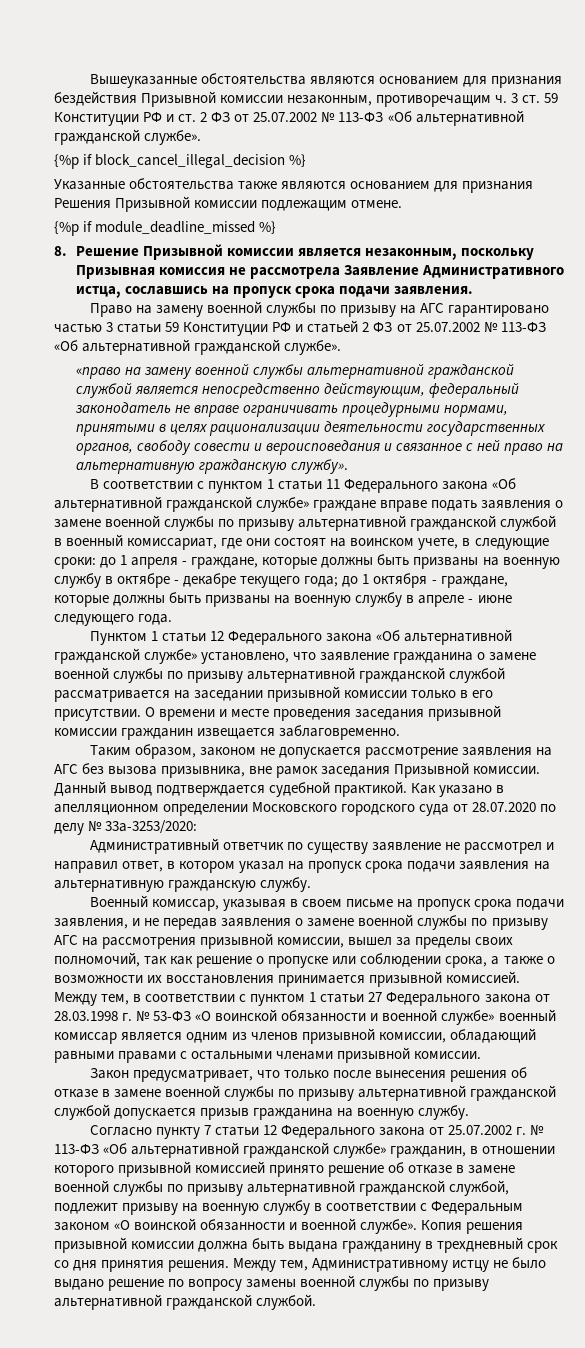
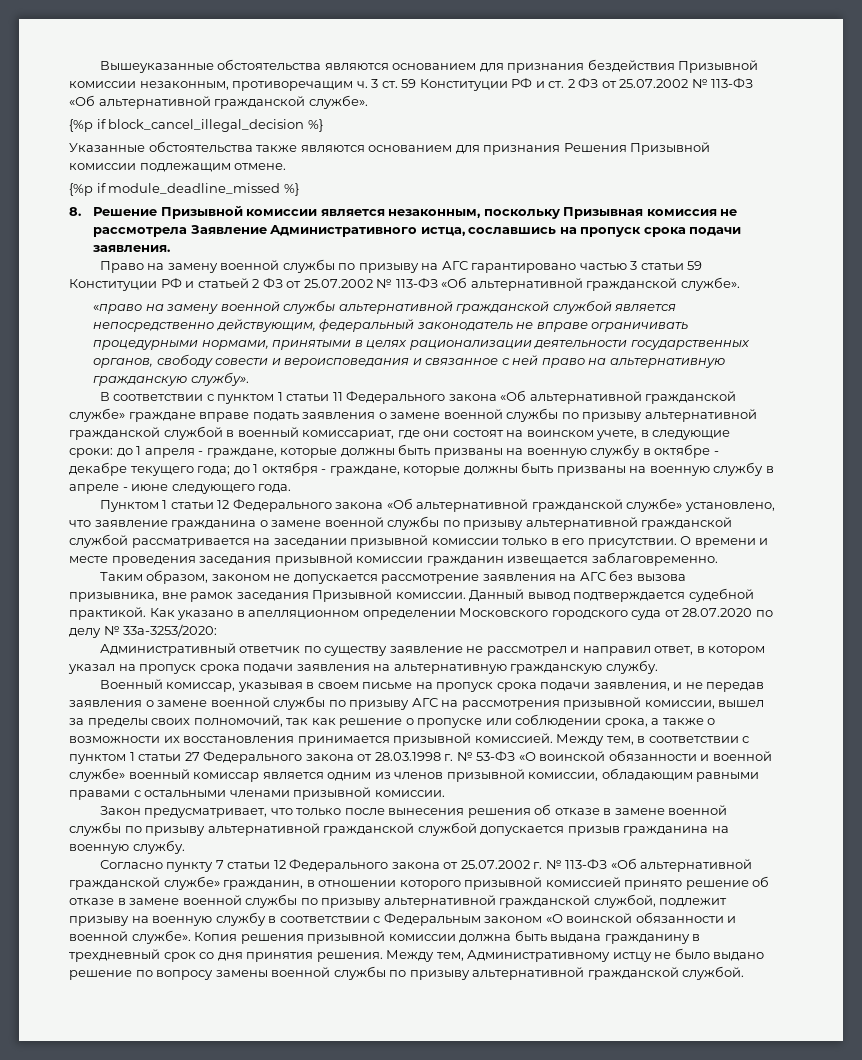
- Между тем, в соответствии с пунктом 1 статьи 27 Федерального закона от 28.03.1998 г. № 53-ФЗ «О воинской обязанности и военной службе» военный комиссар является одним из членов призывной комиссии, обладающий равными правами с остальными членами призывной комиссии.
+ Между тем, в соответствии с пунктом 1 статьи 27 Федерального закона от 28.03.1998 г. № 53-ФЗ «О воинской обязанности и военной службе» военный комиссар является одним из членов призывной комиссии, обладающим равными правами с остальными членами призывной комиссии.

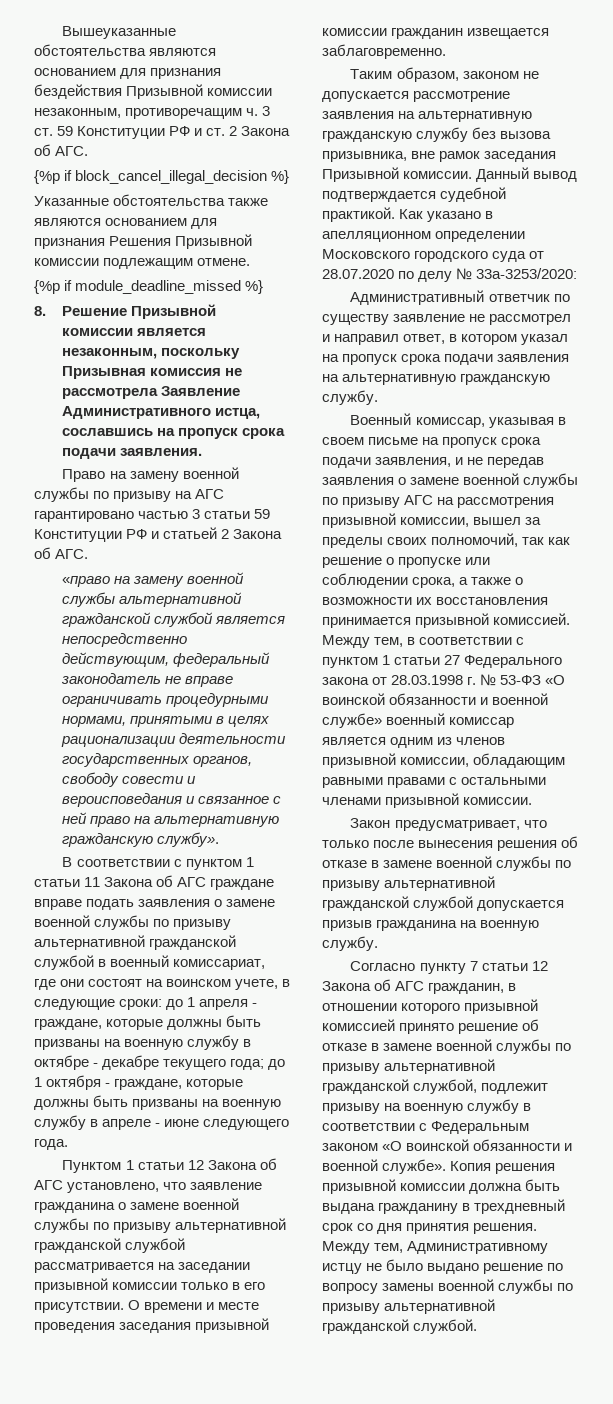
- Вышеуказанные обстоятельства являются основанием для признания бездействия Призывной комиссии незаконным, противоречащим ч. 3 ст. 59 Конституции РФ и ст. 2 ФЗ от 25.07.2002 № 113-ФЗ «Об альтернативной гражданской службе».
+ Вышеуказанные обстоятельства являются основанием для признания бездействия Призывной комиссии незаконным, противоречащим ч. 3 ст. 59 Конституции РФ и ст. 2 Закона об АГС.
- Право на замену военной службы по призыву на АГС гарантировано частью 3 статьи 59 Конституции РФ и статьей 2 ФЗ от 25.07.2002 № 113-ФЗ «Об альтернативной гражданской службе».
+ Право на замену военной службы по призыву на АГС гарантировано частью 3 статьи 59 Конституции РФ и статьей 2 Закона об АГС.
- В соответствии с пунктом 1 статьи 11 Федерального закона «Об альтернативной гражданской службе» граждане вправе подать заявления о замене военной службы по призыву альтернативной гражданской службой в военный комиссариат, где они состоят на воинском учете, в следующие сроки:
+ В соответствии с пунктом 1 статьи 11 Закона об АГС граждане вправе подать заявления о замене военной службы по призыву альтернативной гражданской службой в военный комиссариат, где они состоят на воинском учете, в следующие сроки:
- Пунктом 1 статьи 12 Федерального закона «Об альтернативной гражданской службе» установлено, что заявление гражданина о замене военной службы по призыву альтернативной гражданской службой рассматривается на заседании призывной комиссии только в его присутствии.
+ Пунктом 1 статьи 12 Закона об АГС установлено, что заявление гражданина о замене военной службы по призыву альтернативной гражданской службой рассматривается на заседании призывной комиссии только в его присутствии.
- Таким образом, законом не допускается рассмотрение заявления на АГС без вызова призывника, вне рамок заседания Призывной комиссии.
+ Таким образом, законом не допускается рассмотрение заявления на альтернативную гражданскую службу без вызова призывника, вне рамок заседания Призывной комиссии.
- Согласно пункту 7 статьи 12 Федерального закона от 25.07.2002 г. № 113-ФЗ «Об альтернативной гражданской службе» гражданин, в отношении которого призывной комиссией принято решение об отказе в замене военной службы по призыву альтернативной гражданской службой, подлежит призыву на военную службу в соответствии с Федеральным законом «О воинской обязанности и военной службе».
+ Согласно пункту 7 статьи 12 Закона об АГС гражданин, в отношении которого призывной комиссией принято решение об отказе в замене военной службы по призыву альтернативной гражданской службой, подлежит призыву на военную службу в соответствии с Федеральным законом «О воинской обязанности и военной службе».

